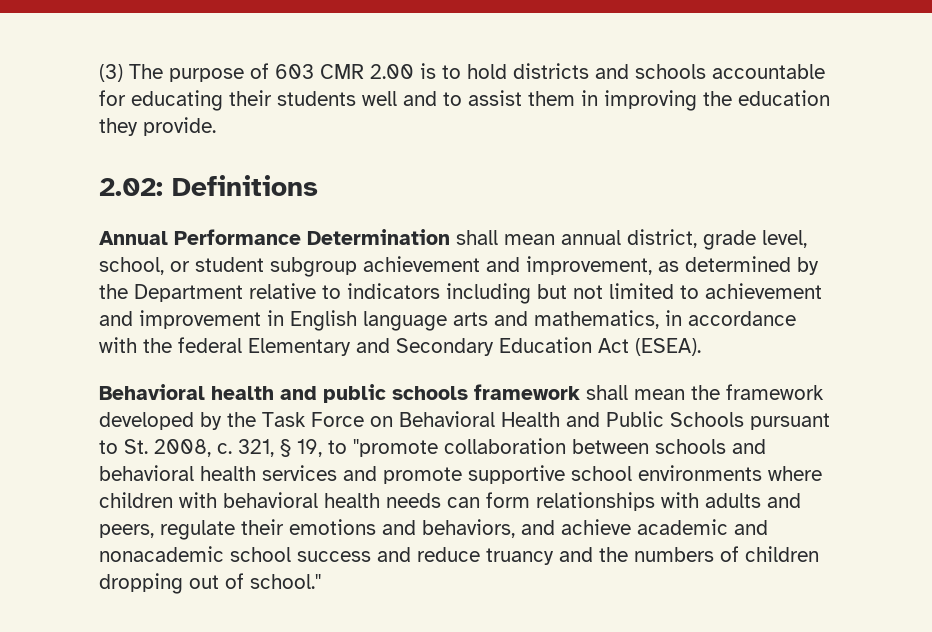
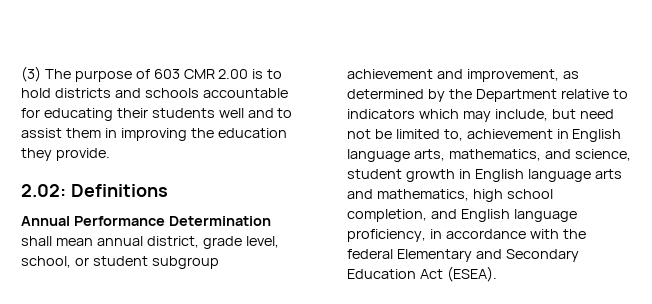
- Annual Performance Determination shall mean annual district, grade level, school, or student subgroup achievement and improvement, as determined by the Department relative to indicators including but not limited to achievement and improvement in English language arts and mathematics, in accordance with the federal Elementary and Secondary Education Act (ESEA).
+ Annual Performance Determination shall mean annual district, grade level, school, or student subgroup achievement and improvement, as determined by the Department relative to indicators which may include, but need not be limited to, achievement in English language arts, mathematics, and science, student growth in English language arts and mathematics, high school completion, and English language proficiency, in accordance with the federal Elementary and Secondary Education Act (ESEA).
- Behavioral health and public schools framework shall mean the framework developed by the Task Force on Behavioral Health and Public Schools pursuant to St. 2008, c. 321, § 19, to "promote collaboration between schools and behavioral health services and promote supportive school environments where children with behavioral health needs can form relationships with adults and peers, regulate their emotions and behaviors, and achieve academic and nonacademic school success and reduce truancy and the numbers of children dropping out of school."

